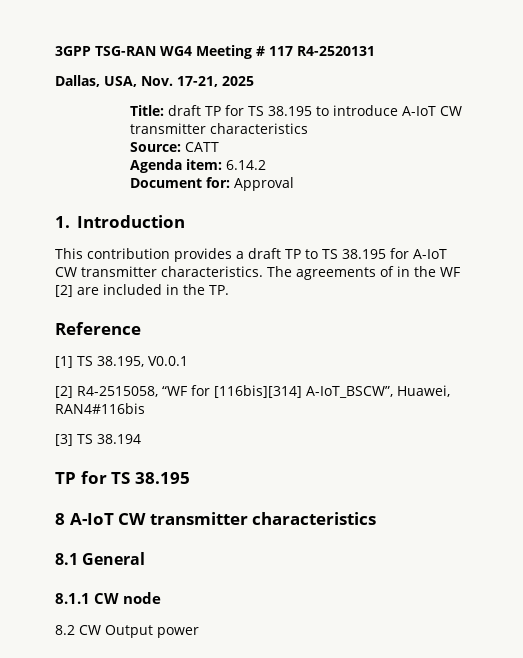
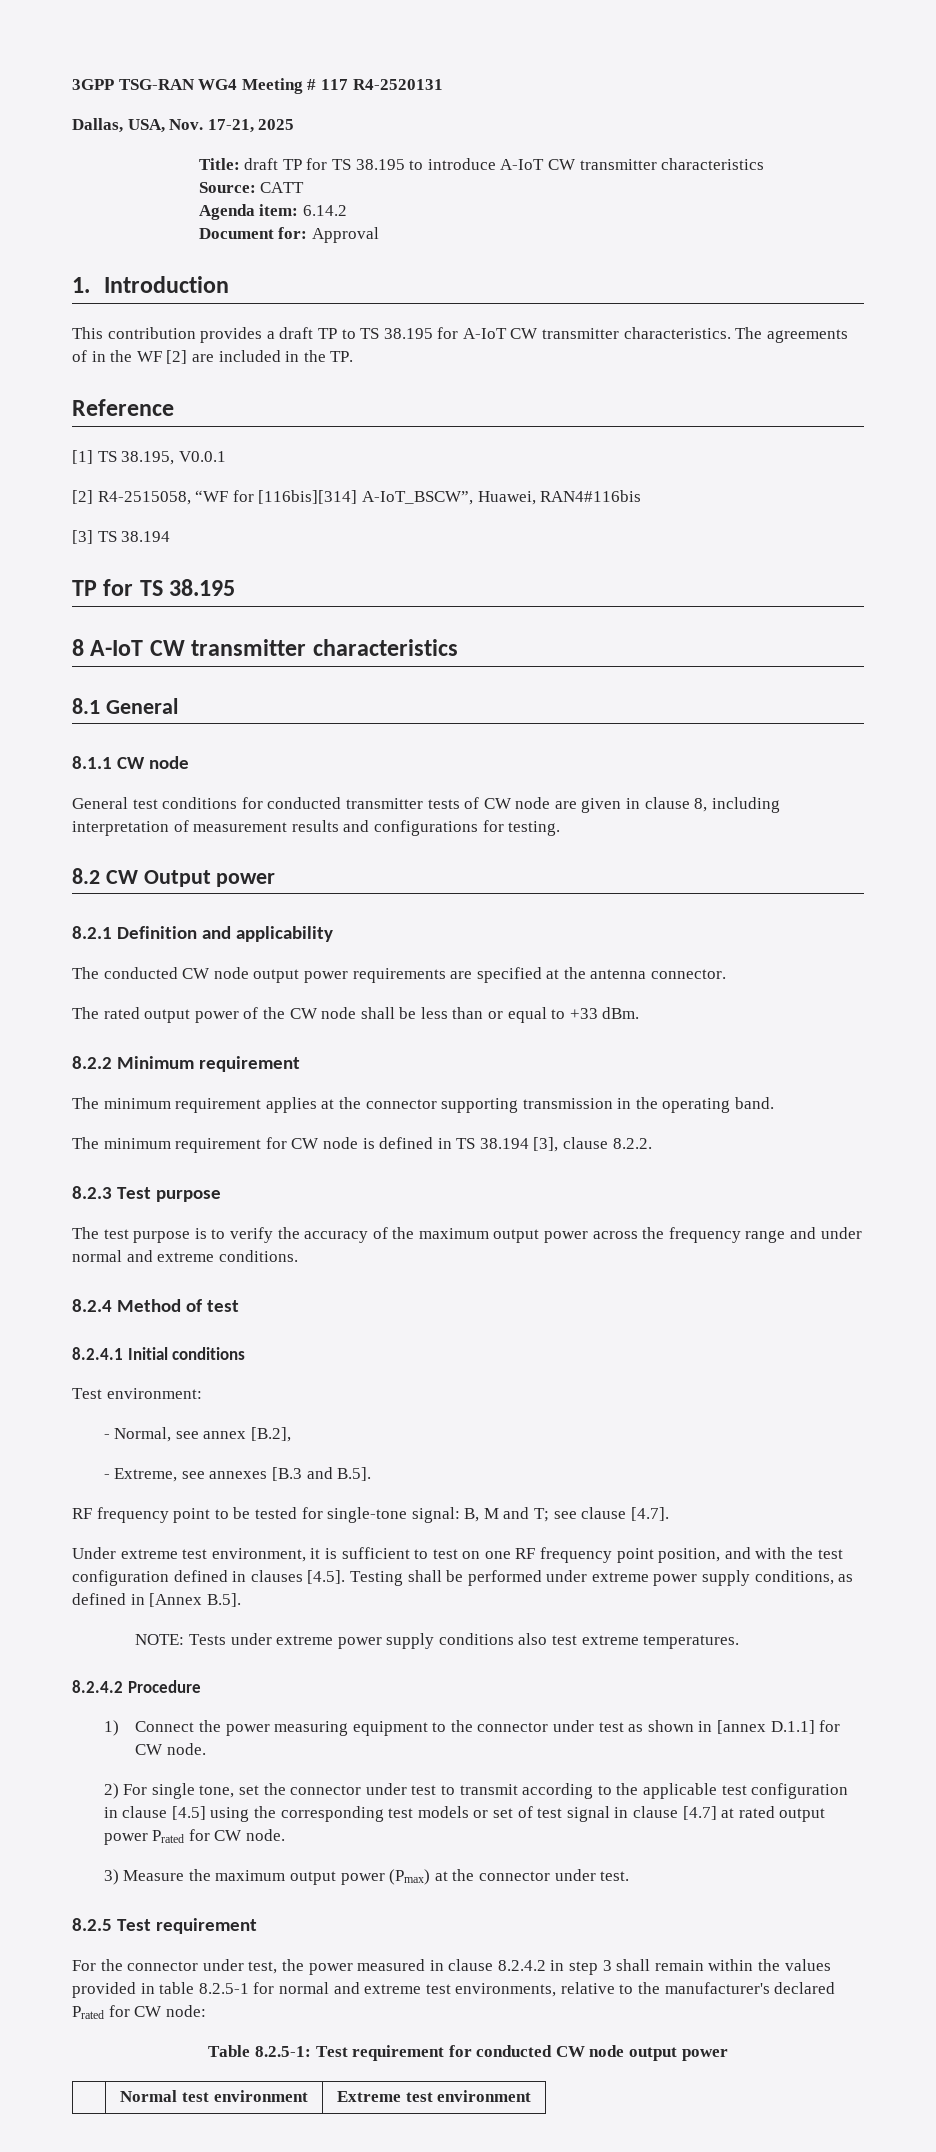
+ General test conditions for conducted transmitter tests of CW node are given in clause 8, including interpretation of measurement results and configurations for testing.
  8.2 CW Output power
+ 8.2.1 Definition and applicability
+ The conducted CW node output power requirements are specified at the antenna connector.
+ The rated output power of the CW node shall be less than or equal to +33 dBm.
+ 8.2.2 Minimum requirement
+ The minimum requirement applies at the connector supporting transmission in the operating band.
+ The minimum requirement for CW node is defined in TS 38.194 [3], clause 8.2.2.
+ 8.2.3 Test purpose
+ The test purpose is to verify the accuracy of the maximum output power across the frequency range and under normal and extreme conditions.
+ 8.2.4 Method of test
+ 8.2.4.1 Initial conditions
+ Test environment:
+ - Normal, see annex [B.2],
+ - Extreme, see annexes [B.3 and B.5].
+ RF frequency point to be tested for single-tone signal: B, M and T; see clause [4.7].
+ Under extreme test environment, it is sufficient to test on one RF frequency point position, and with the test configuration defined in clauses [4.5]. Testing shall be performed under extreme power supply conditions, as defined in [Annex B.5].
+ NOTE: Tests under extreme power supply conditions also test extreme temperatures.
+ 8.2.4.2 Procedure
+ 1) Connect the power measuring equipment to the connector under test as shown in [annex D.1.1] for CW node.
+ 2) For single tone, set the connector under test to transmit according to the applicable test configuration in clause [4.5] using the corresponding test models or set of test signal in clause [4.7] at rated output power Prated for CW node.
+ 3) Measure the maximum output power (Pmax) at the connector under test.
+ 8.2.5 Test requirement
+ For the connector under test, the power measured in clause 8.2.4.2 in step 3 shall remain within the values provided in table 8.2.5-1 for normal and extreme test environments, relative to the manufacturer's declared Prated for CW node:
+ Table 8.2.5-1: Test requirement for conducted CW node output power
+ | Normal test environment | Extreme test environment

